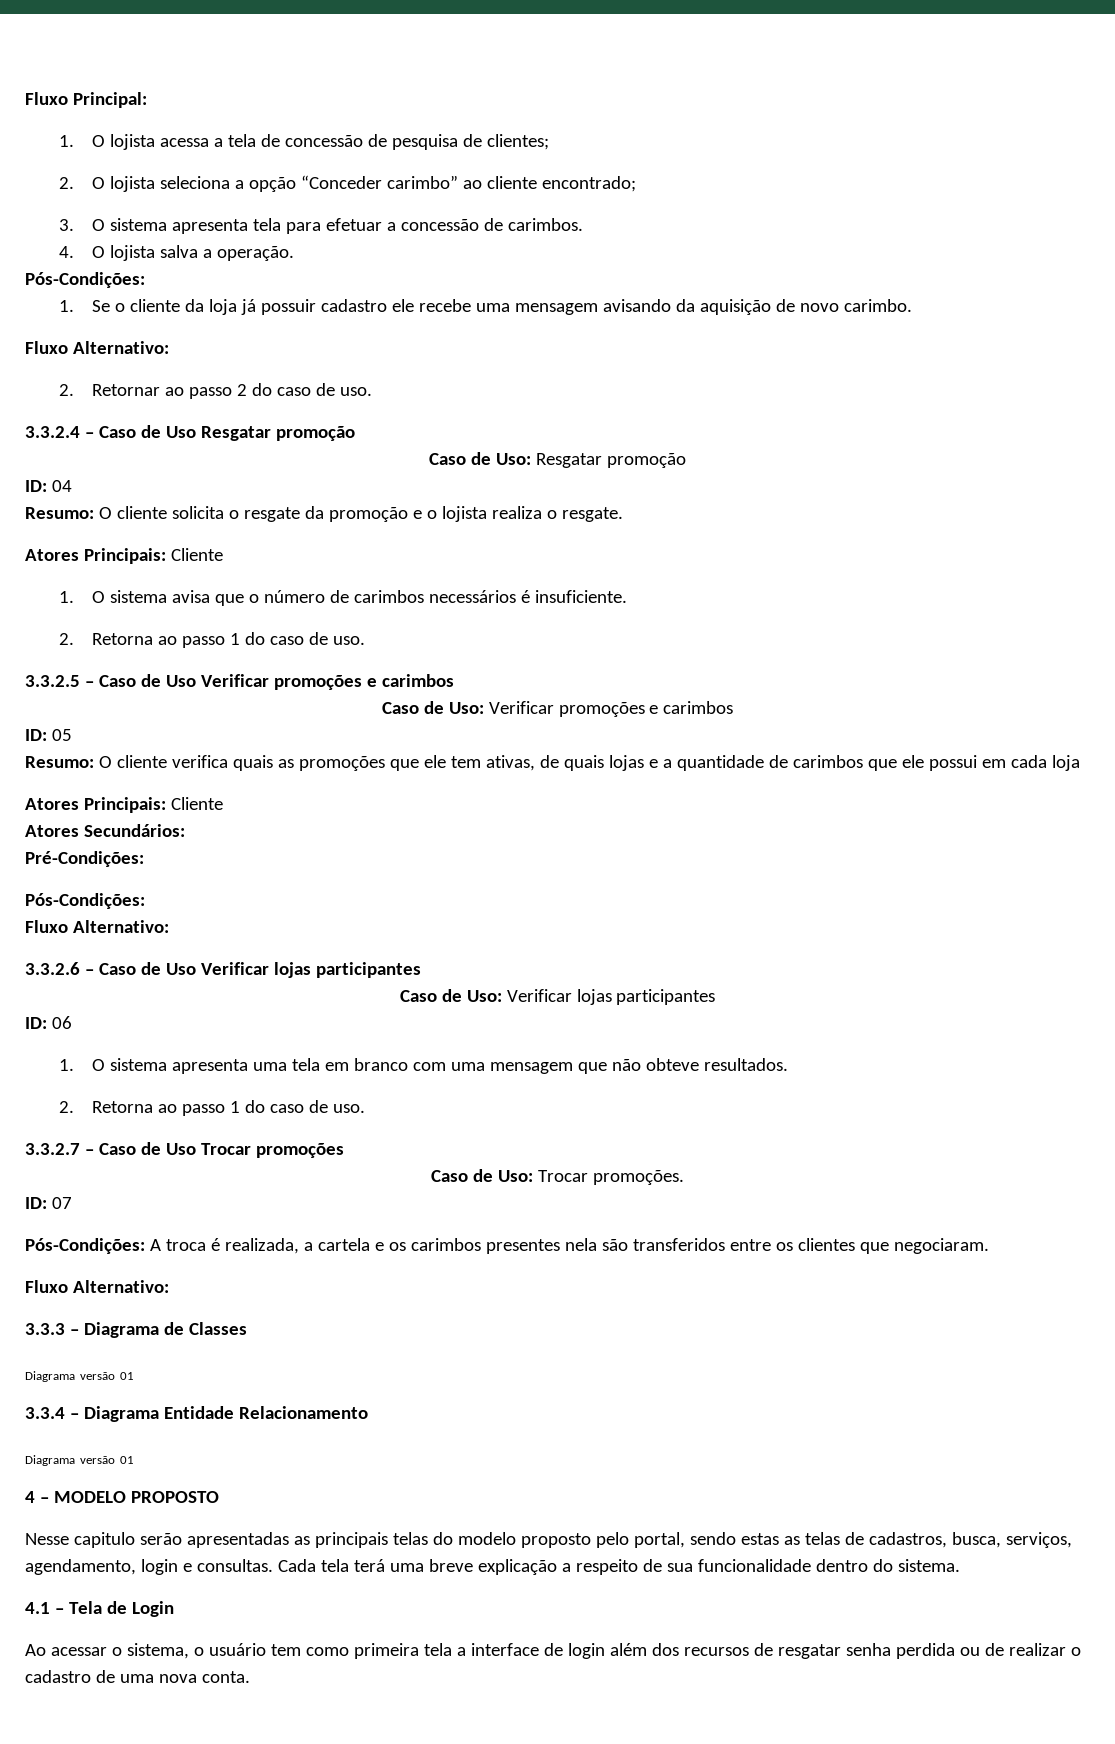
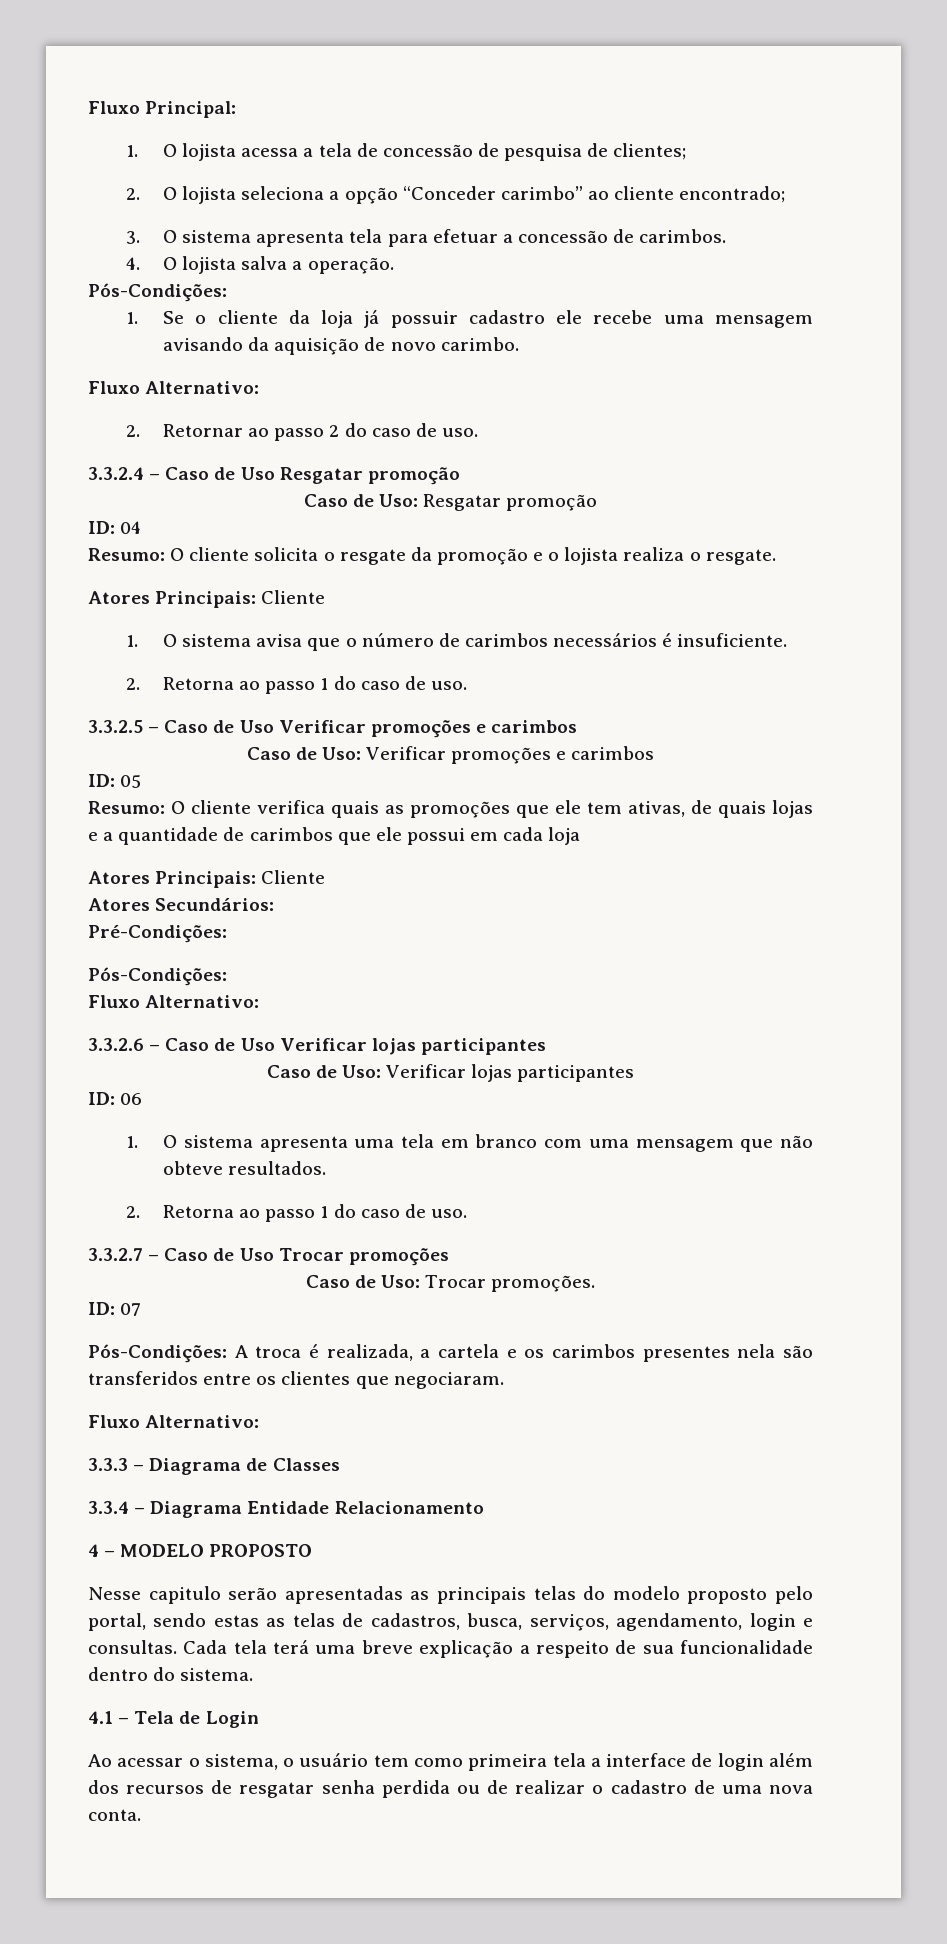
  3.3.3 – Diagrama de Classes
- Diagrama versão 01
  3.3.4 – Diagrama Entidade Relacionamento
- Diagrama versão 01

